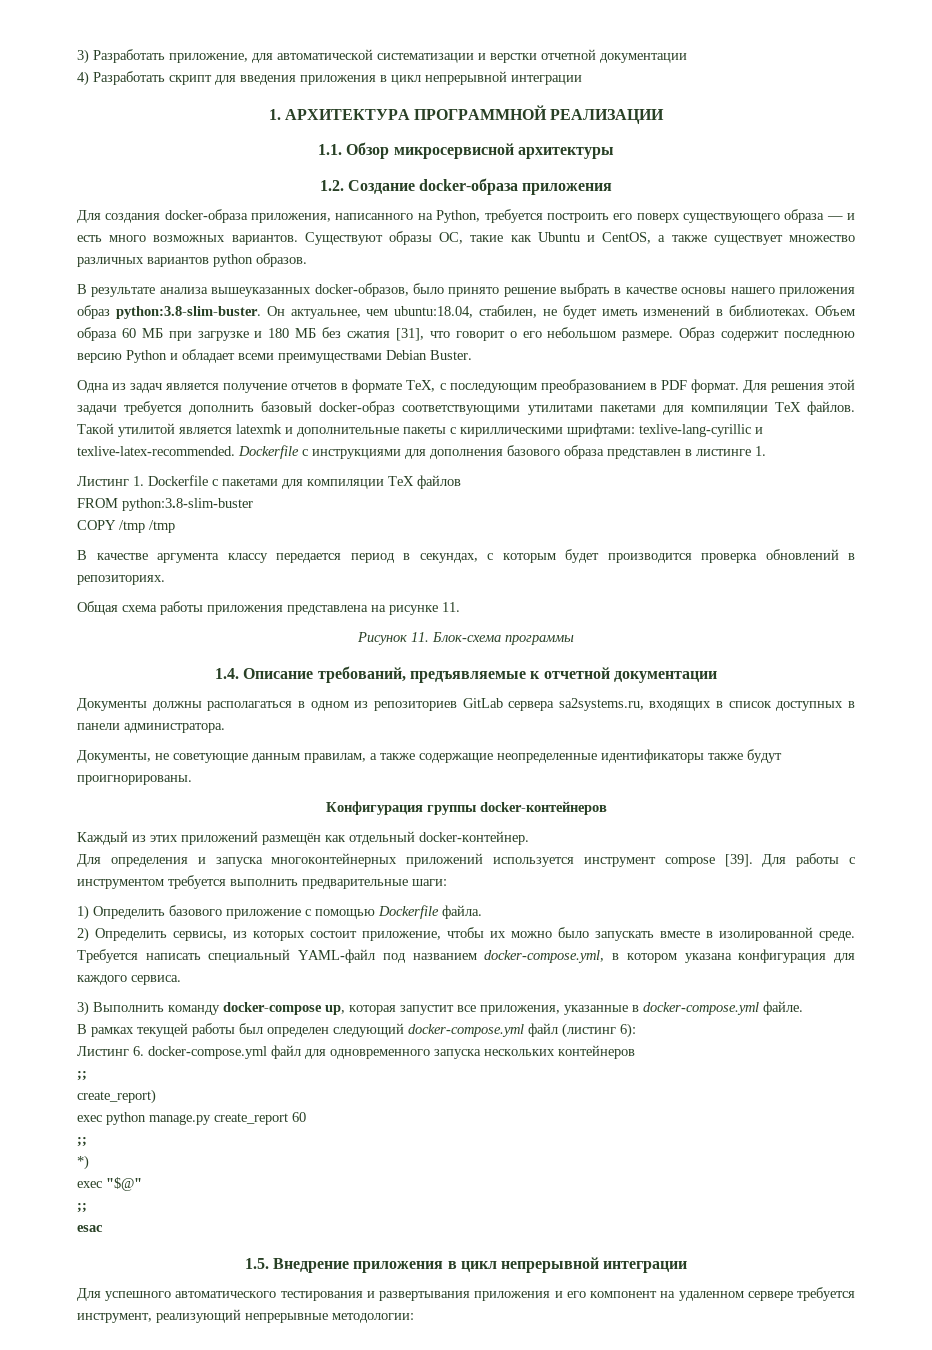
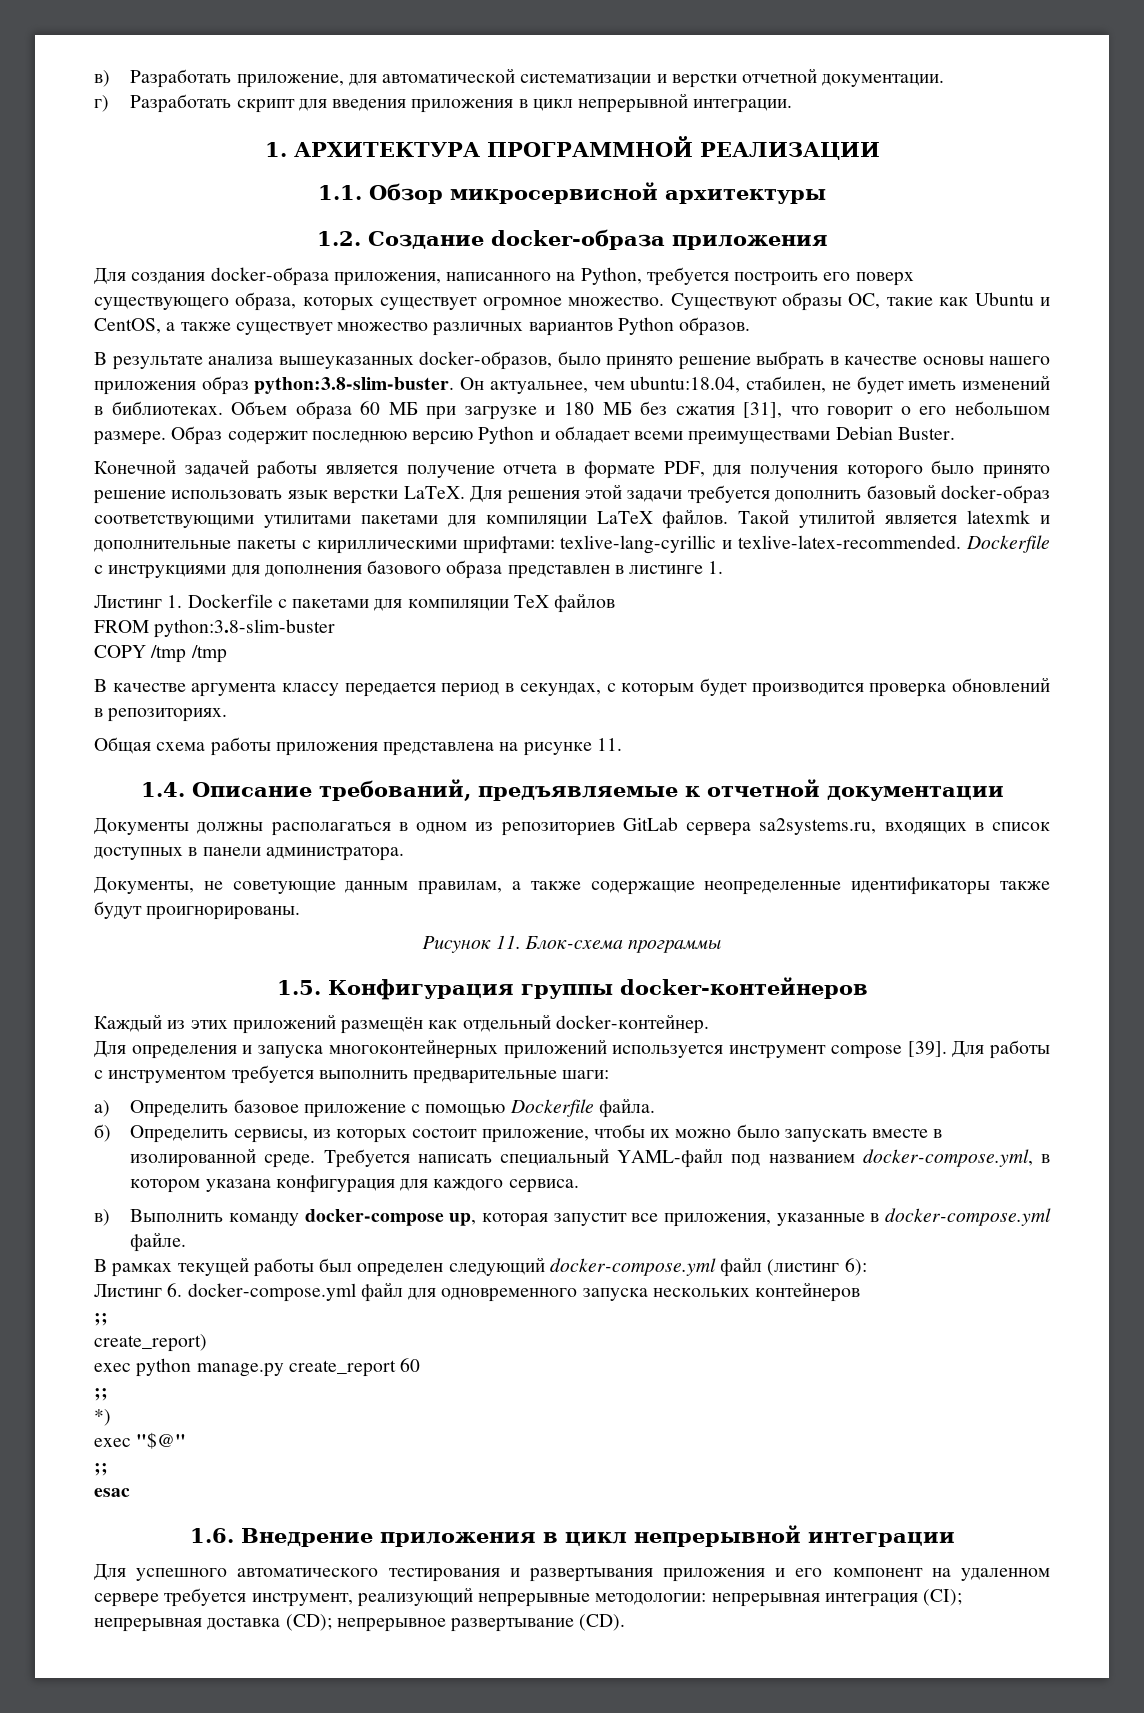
- 3) Разработать приложение, для автоматической систематизации и верстки отчетной документации
- 4) Разработать скрипт для введения приложения в цикл непрерывной интеграции
+ в) Разработать приложение, для автоматической систематизации и верстки отчетной документации.
+ г) Разработать скрипт для введения приложения в цикл непрерывной интеграции.
- Для создания docker-образа приложения, написанного на Python, требуется построить его поверх существующего образа — и есть много возможных вариантов.
+ Для создания docker-образа приложения, написанного на Python, требуется построить его поверх существующего образа, которых существует огромное множество.
- Существуют образы ОС, такие как Ubuntu и CentOS, а также существует множество различных вариантов python образов.
+ Существуют образы ОС, такие как Ubuntu и CentOS, а также существует множество различных вариантов Python образов.
- Одна из задач является получение отчетов в формате TeX, с последующим преобразованием в PDF формат.
+ Конечной задачей работы является получение отчета в формате PDF, для получения которого было принято решение использовать язык верстки LaTeX.
- Для решения этой задачи требуется дополнить базовый docker-образ соответствующими утилитами пакетами для компиляции TeX файлов.
+ Для решения этой задачи требуется дополнить базовый docker-образ соответствующими утилитами пакетами для компиляции LaTeX файлов.
- Рисунок 11. Блок-схема программы
- Конфигурация группы docker-контейнеров
+ Рисунок 11. Блок-схема программы
+ 1.5. Конфигурация группы docker-контейнеров
- 1) Определить базового приложение с помощью Dockerfile файла.
+ а) Определить базовое приложение с помощью Dockerfile файла.
- 2) Определить сервисы, из которых состоит приложение, чтобы их можно было запускать вместе в изолированной среде.
+ б) Определить сервисы, из которых состоит приложение, чтобы их можно было запускать вместе в изолированной среде.
- 3) Выполнить команду docker-compose up, которая запустит все приложения, указанные в docker-compose.yml файле.
+ в) Выполнить команду docker-compose up, которая запустит все приложения, указанные в docker-compose.yml файле.
- 1.5. Внедрение приложения в цикл непрерывной интеграции
+ 1.6. Внедрение приложения в цикл непрерывной интеграции
- Для успешного автоматического тестирования и развертывания приложения и его компонент на удаленном сервере требуется инструмент, реализующий непрерывные методологии:
+ Для успешного автоматического тестирования и развертывания приложения и его компонент на удаленном сервере требуется инструмент, реализующий непрерывные методологии: непрерывная интеграция (CI); непрерывная доставка (CD); непрерывное развертывание (CD).

